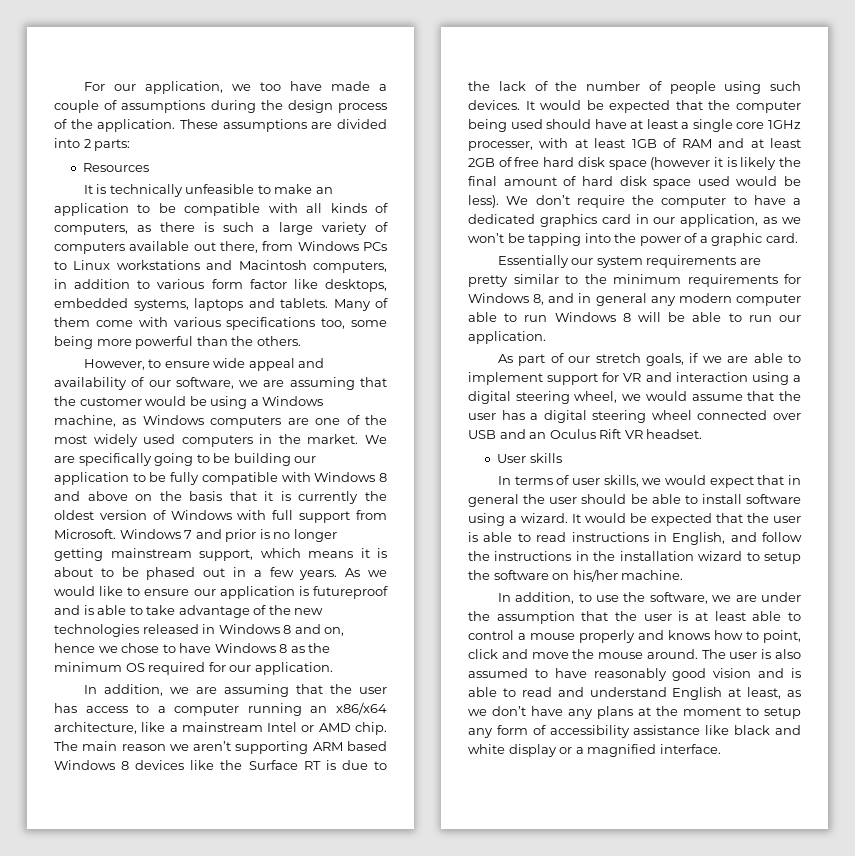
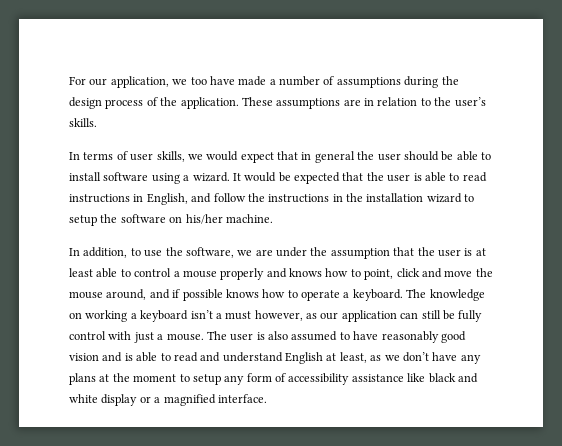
- For our application, we too have made a couple of assumptions during the design process of the application.
+ For our application, we too have made a number of assumptions during the design process of the application.
- These assumptions are divided into 2 parts:
- Resources
- It is technically unfeasible to make an application to be compatible with all kinds of computers, as there is such a large variety of computers available out there, from Windows PCs to Linux workstations and Macintosh computers, in addition to various form factor like desktops, embedded systems, laptops and tablets. Many of them come with various specifications too, some being more powerful than the others.
- However, to ensure wide appeal and availability of our software, we are assuming that the customer would be using a Windows machine, as Windows computers are one of the most widely used computers in the market. We are specifically going to be building our application to be fully compatible with Windows 8 and above on the basis that it is currently the oldest version of Windows with full support from Microsoft. Windows 7 and prior is no longer getting mainstream support, which means it is about to be phased out in a few years. As we would like to ensure our application is futureproof and is able to take advantage of the new technologies released in Windows 8 and on, hence we chose to have Windows 8 as the minimum OS required for our application.
- In addition, we are assuming that the user has access to a computer running an x86/x64 architecture, like a mainstream Intel or AMD chip. The main reason we aren’t supporting ARM based Windows 8 devices like the Surface RT is due to the lack of the number of people using such devices. It would be expected that the computer being used should have at least a single core 1GHz processer, with at least 1GB of RAM and at least 2GB of free hard disk space (however it is likely the final amount of hard disk space used would be less). We don’t require the computer to have a dedicated graphics card in our application, as we won’t be tapping into the power of a graphic card.
- Essentially our system requirements are pretty similar to the minimum requirements for Windows 8, and in general any modern computer able to run Windows 8 will be able to run our application.
- As part of our stretch goals, if we are able to implement support for VR and interaction using a digital steering wheel, we would assume that the user has a digital steering wheel connected over USB and an Oculus Rift VR headset.
- User skills
+ These assumptions are in relation to the user’s skills.
- In addition, to use the software, we are under the assumption that the user is at least able to control a mouse properly and knows how to point, click and move the mouse around.
+ In addition, to use the software, we are under the assumption that the user is at least able to control a mouse properly and knows how to point, click and move the mouse around, and if possible knows how to operate a keyboard. The knowledge on working a keyboard isn’t a must however, as our application can still be fully control with just a mouse.

